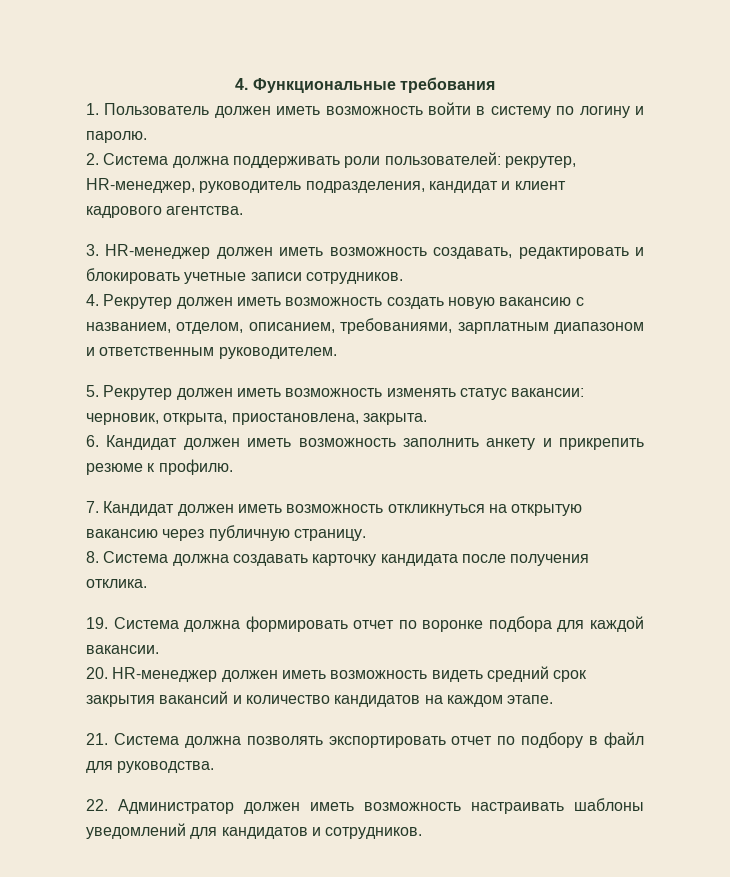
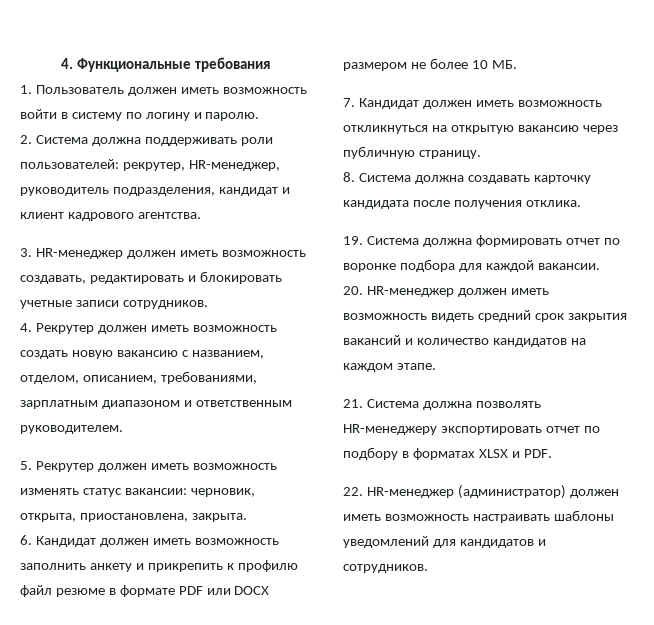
- 6. Кандидат должен иметь возможность заполнить анкету и прикрепить резюме к профилю.
+ 6. Кандидат должен иметь возможность заполнить анкету и прикрепить к профилю файл резюме в формате PDF или DOCX размером не более 10 МБ.
- 21. Система должна позволять экспортировать отчет по подбору в файл для руководства.
+ 21. Система должна позволять HR-менеджеру экспортировать отчет по подбору в форматах XLSX и PDF.
- 22. Администратор должен иметь возможность настраивать шаблоны уведомлений для кандидатов и сотрудников.
+ 22. HR-менеджер (администратор) должен иметь возможность настраивать шаблоны уведомлений для кандидатов и сотрудников.

